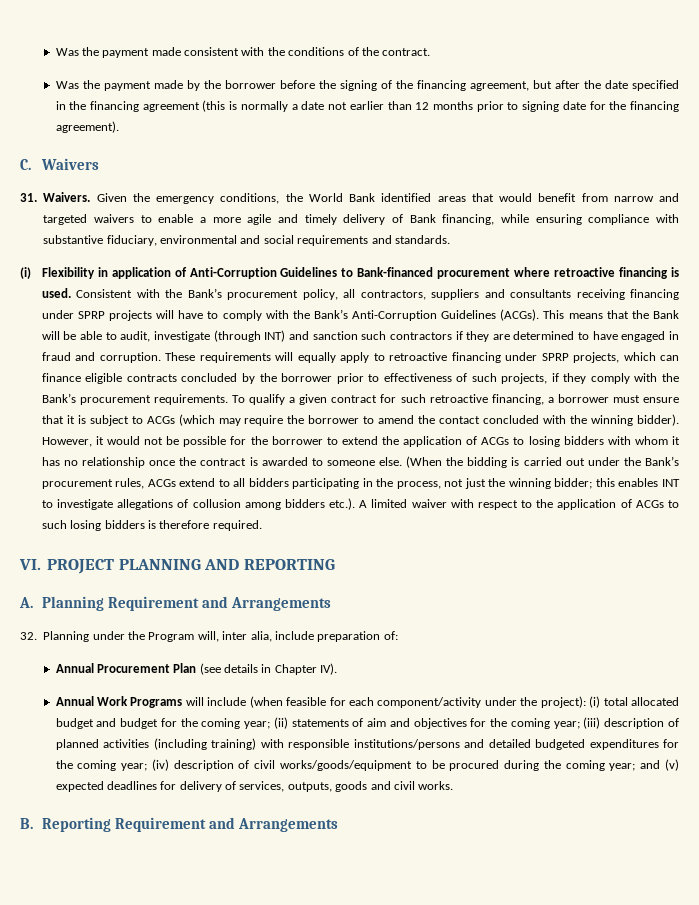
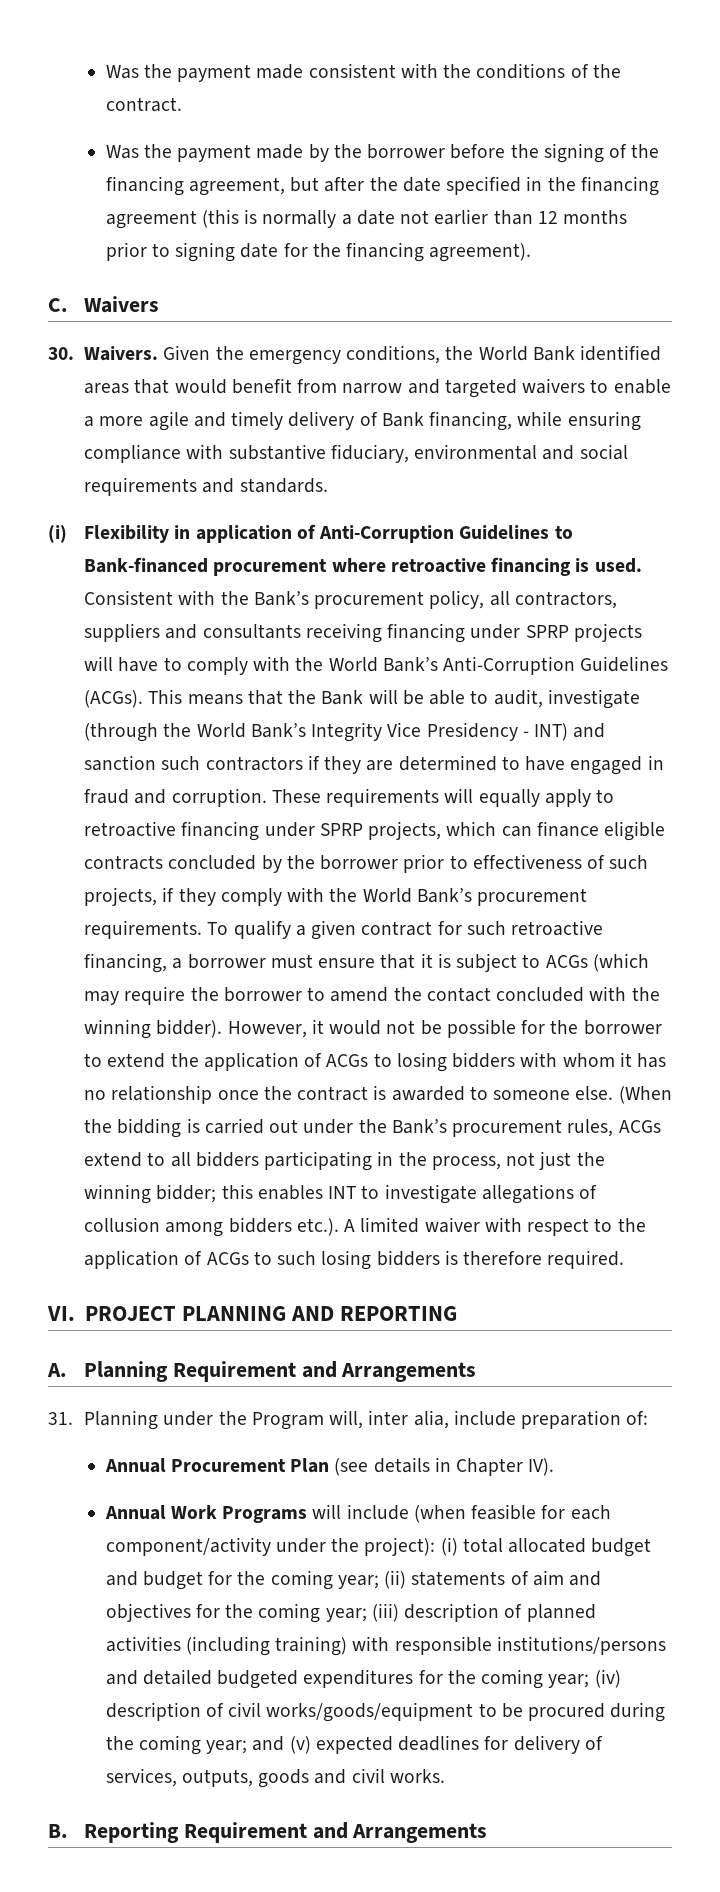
- 31. Waivers.
+ 30. Waivers.
- Consistent with the Bank’s procurement policy, all contractors, suppliers and consultants receiving financing under SPRP projects will have to comply with the Bank’s Anti-Corruption Guidelines (ACGs).
+ Consistent with the Bank’s procurement policy, all contractors, suppliers and consultants receiving financing under SPRP projects will have to comply with the World Bank’s Anti-Corruption Guidelines (ACGs).
- This means that the Bank will be able to audit, investigate (through INT) and sanction such contractors if they are determined to have engaged in fraud and corruption.
+ This means that the Bank will be able to audit, investigate (through the World Bank’s Integrity Vice Presidency - INT) and sanction such contractors if they are determined to have engaged in fraud and corruption.
- These requirements will equally apply to retroactive financing under SPRP projects, which can finance eligible contracts concluded by the borrower prior to effectiveness of such projects, if they comply with the Bank’s procurement requirements.
+ These requirements will equally apply to retroactive financing under SPRP projects, which can finance eligible contracts concluded by the borrower prior to effectiveness of such projects, if they comply with the World Bank’s procurement requirements.
- 32. Planning under the Program will, inter alia, include preparation of:
+ 31. Planning under the Program will, inter alia, include preparation of:

